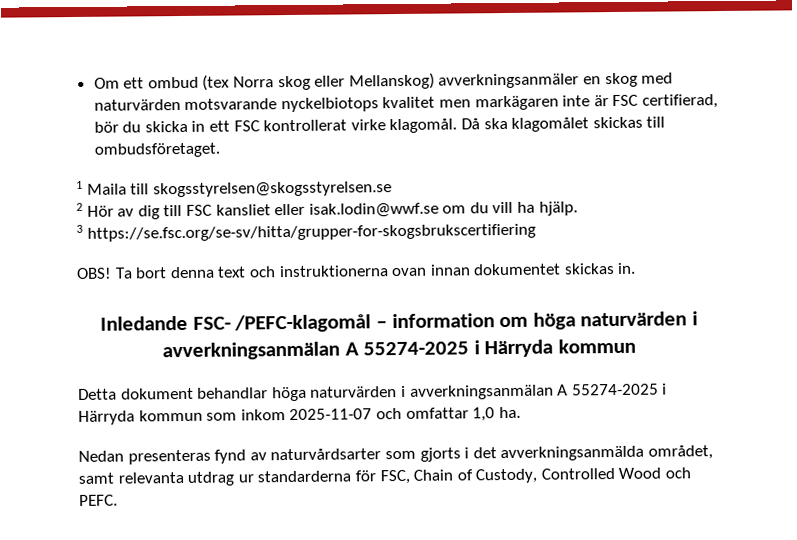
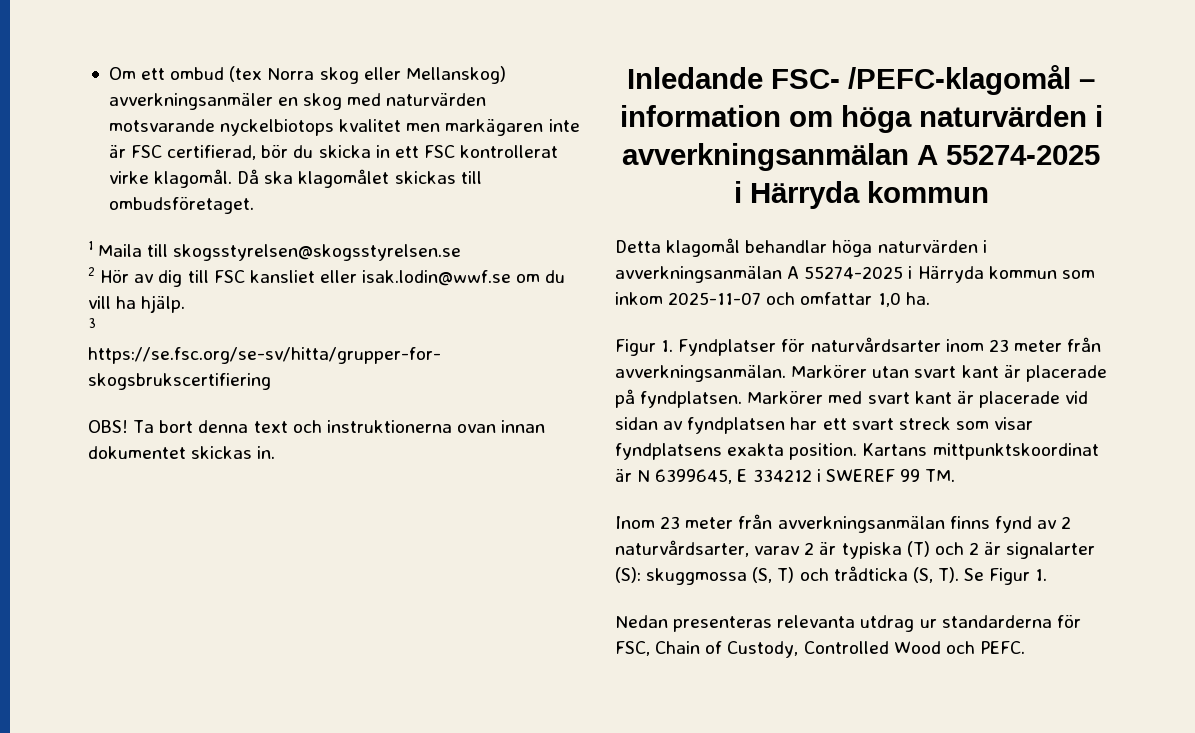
- Detta dokument behandlar höga naturvärden i avverkningsanmälan A 55274-2025 i Härryda kommun som inkom 2025-11-07 och omfattar 1,0 ha.
+ Detta klagomål behandlar höga naturvärden i avverkningsanmälan A 55274-2025 i Härryda kommun som inkom 2025-11-07 och omfattar 1,0 ha.
- Nedan presenteras fynd av naturvårdsarter som gjorts i det avverkningsanmälda området, samt relevanta utdrag ur standarderna för FSC, Chain of Custody, Controlled Wood och PEFC.
+ Figur 1. Fyndplatser för naturvårdsarter inom 23 meter från avverkningsanmälan. Markörer utan svart kant är placerade på fyndplatsen. Markörer med svart kant är placerade vid sidan av fyndplatsen har ett svart streck som visar fyndplatsens exakta position. Kartans mittpunktskoordinat är N 6399645, E 334212 i SWEREF 99 TM.
+ Inom 23 meter från avverkningsanmälan finns fynd av 2 naturvårdsarter, varav 2 är typiska (T) och 2 är signalarter (S): skuggmossa (S, T) och trådticka (S, T). Se Figur 1.
+ Nedan presenteras relevanta utdrag ur standarderna för FSC, Chain of Custody, Controlled Wood och PEFC.

